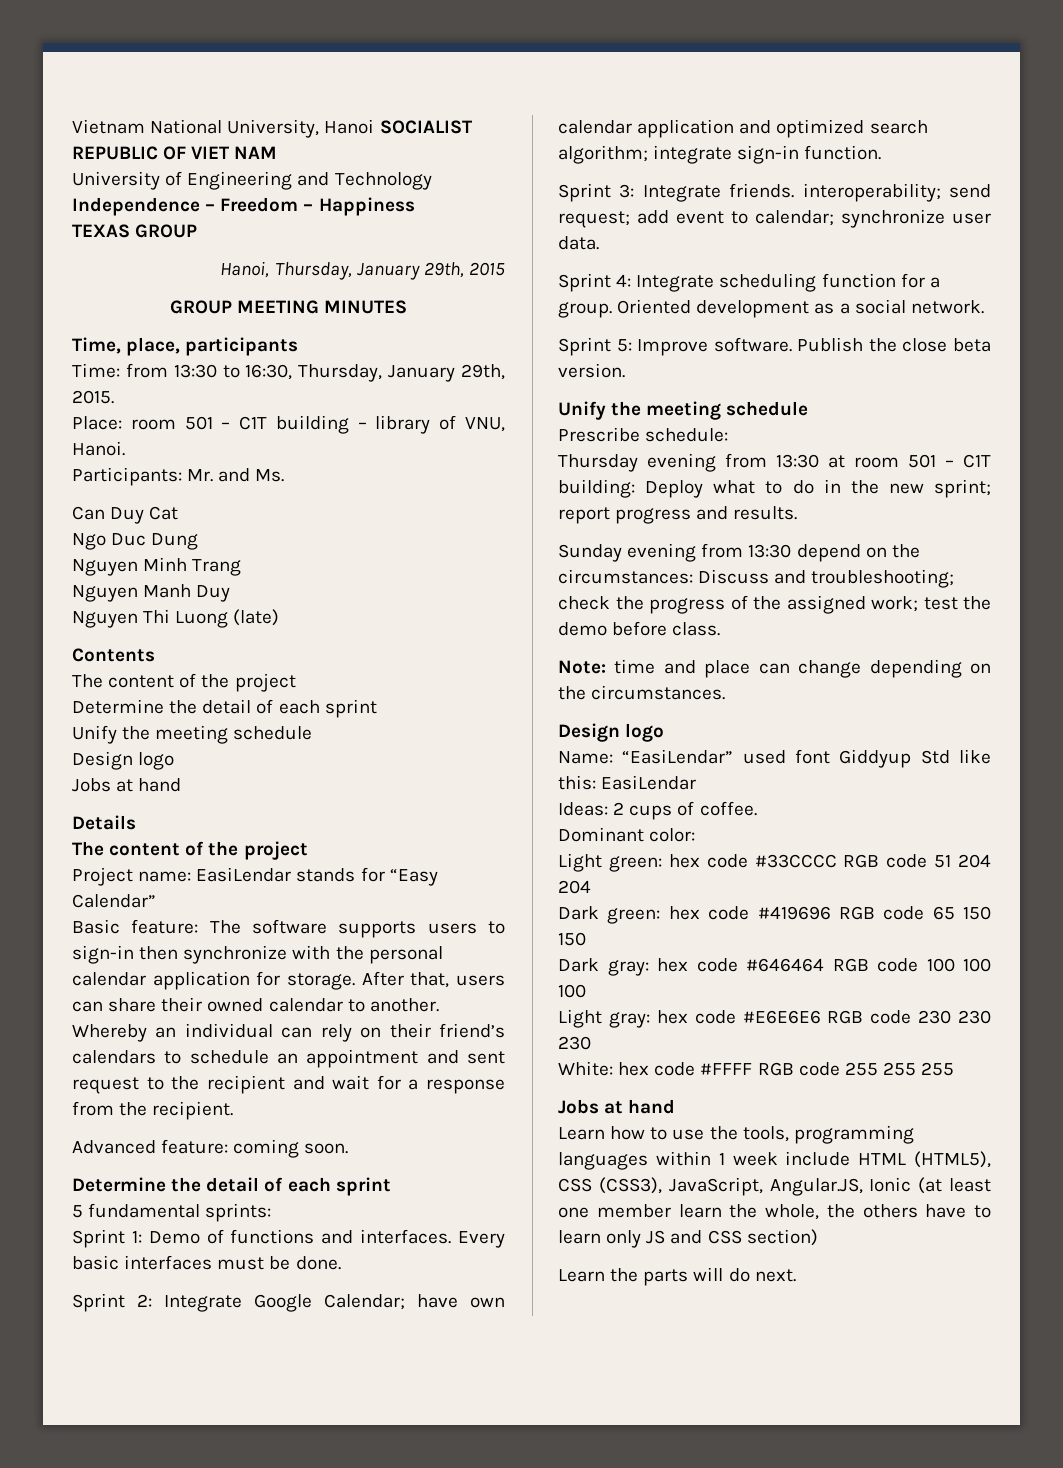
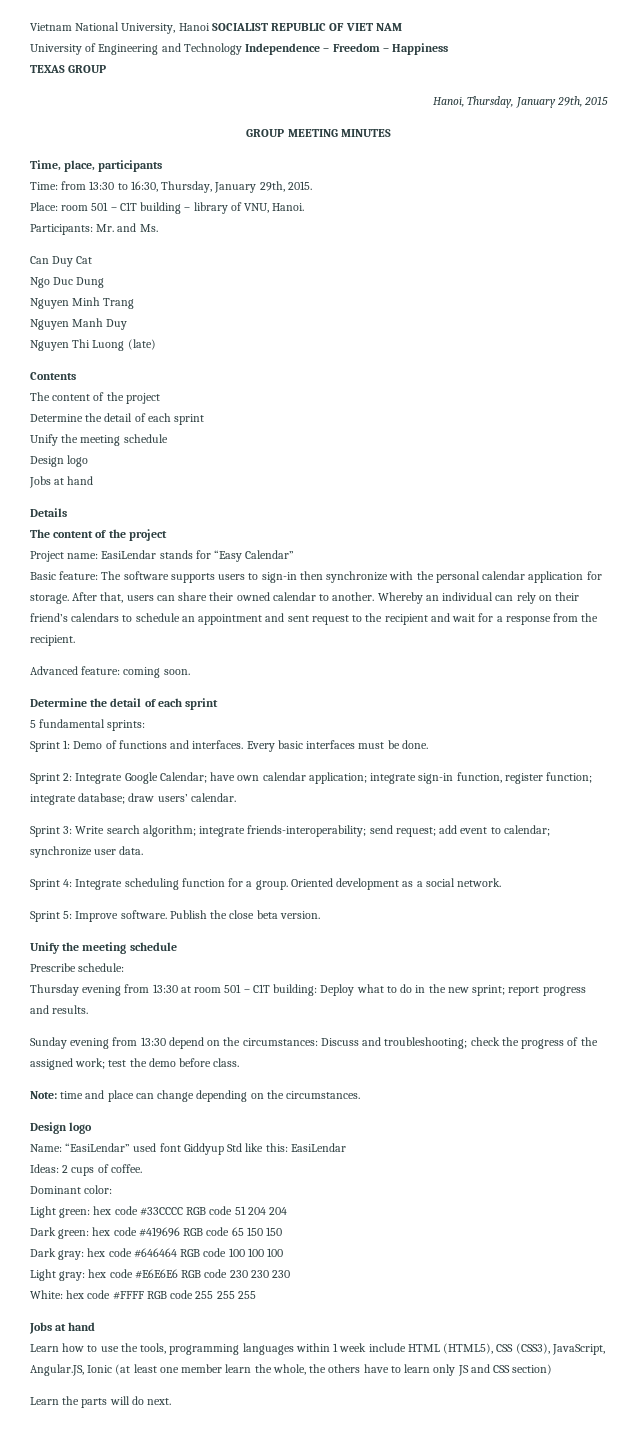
- Sprint 2: Integrate Google Calendar; have own calendar application and optimized search algorithm; integrate sign-in function.
- Sprint 3: Integrate friends. interoperability; send request; add event to calendar; synchronize user data.
+ Sprint 2: Integrate Google Calendar; have own calendar application; integrate sign-in function, register function; integrate database; draw users’ calendar.
+ Sprint 3: Write search algorithm; integrate friends-interoperability; send request; add event to calendar; synchronize user data.

